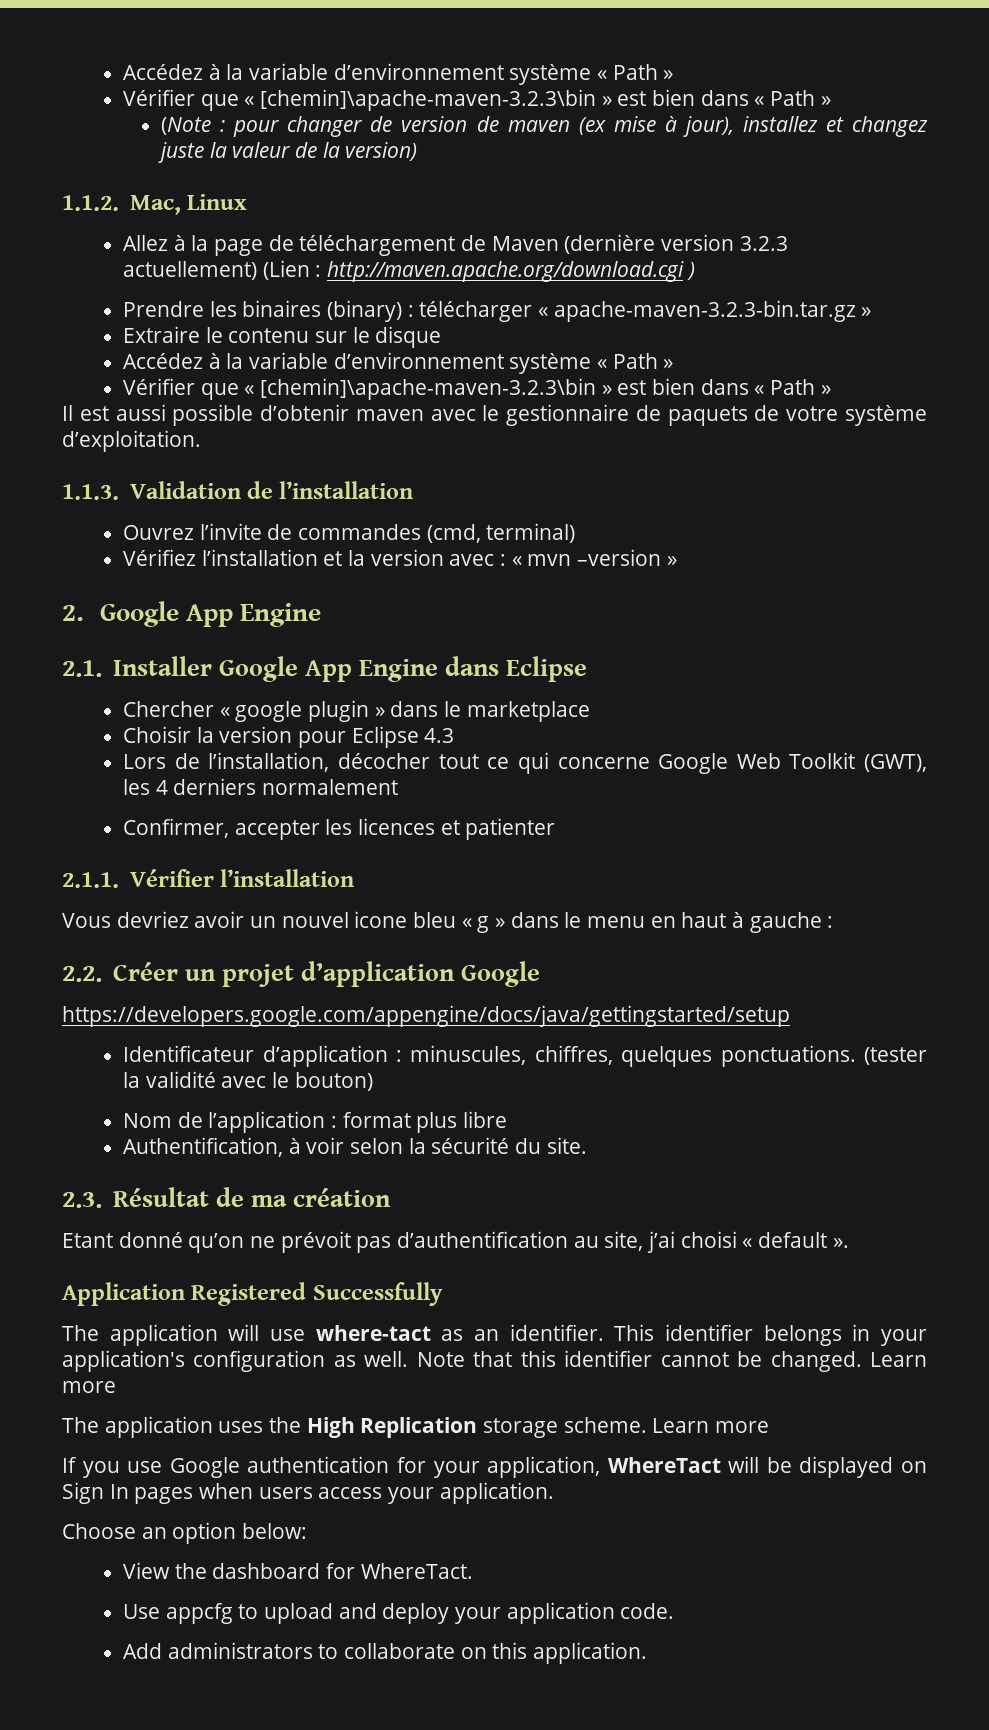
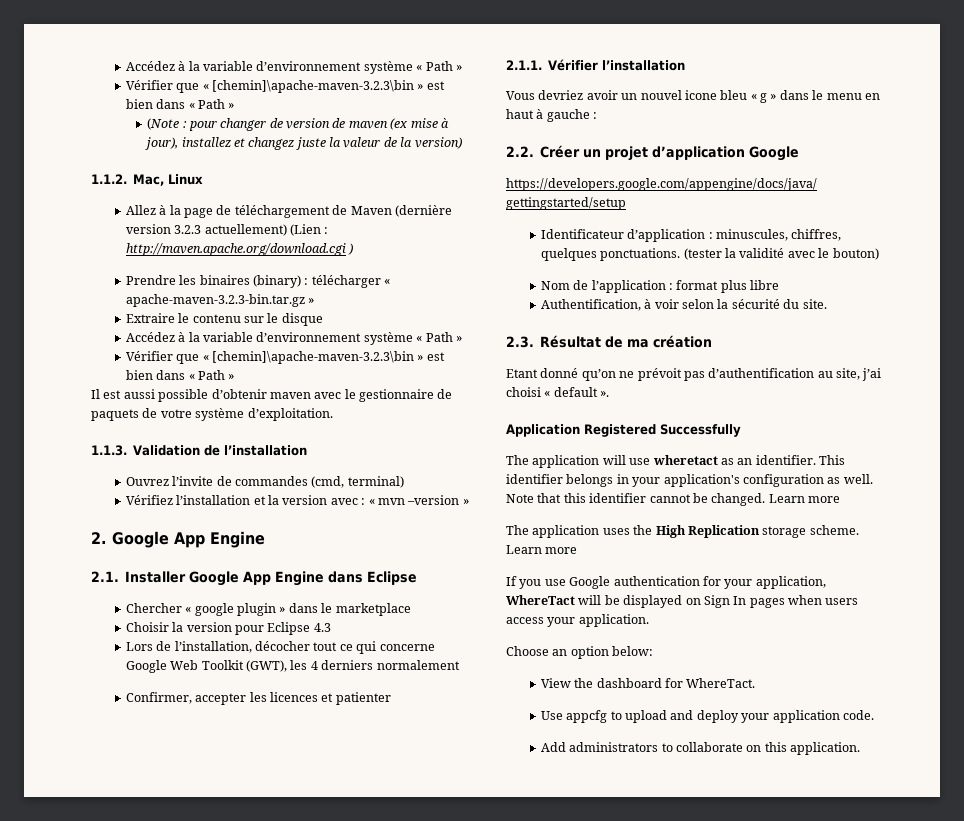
- The application will use where-tact as an identifier.
+ The application will use wheretact as an identifier.

